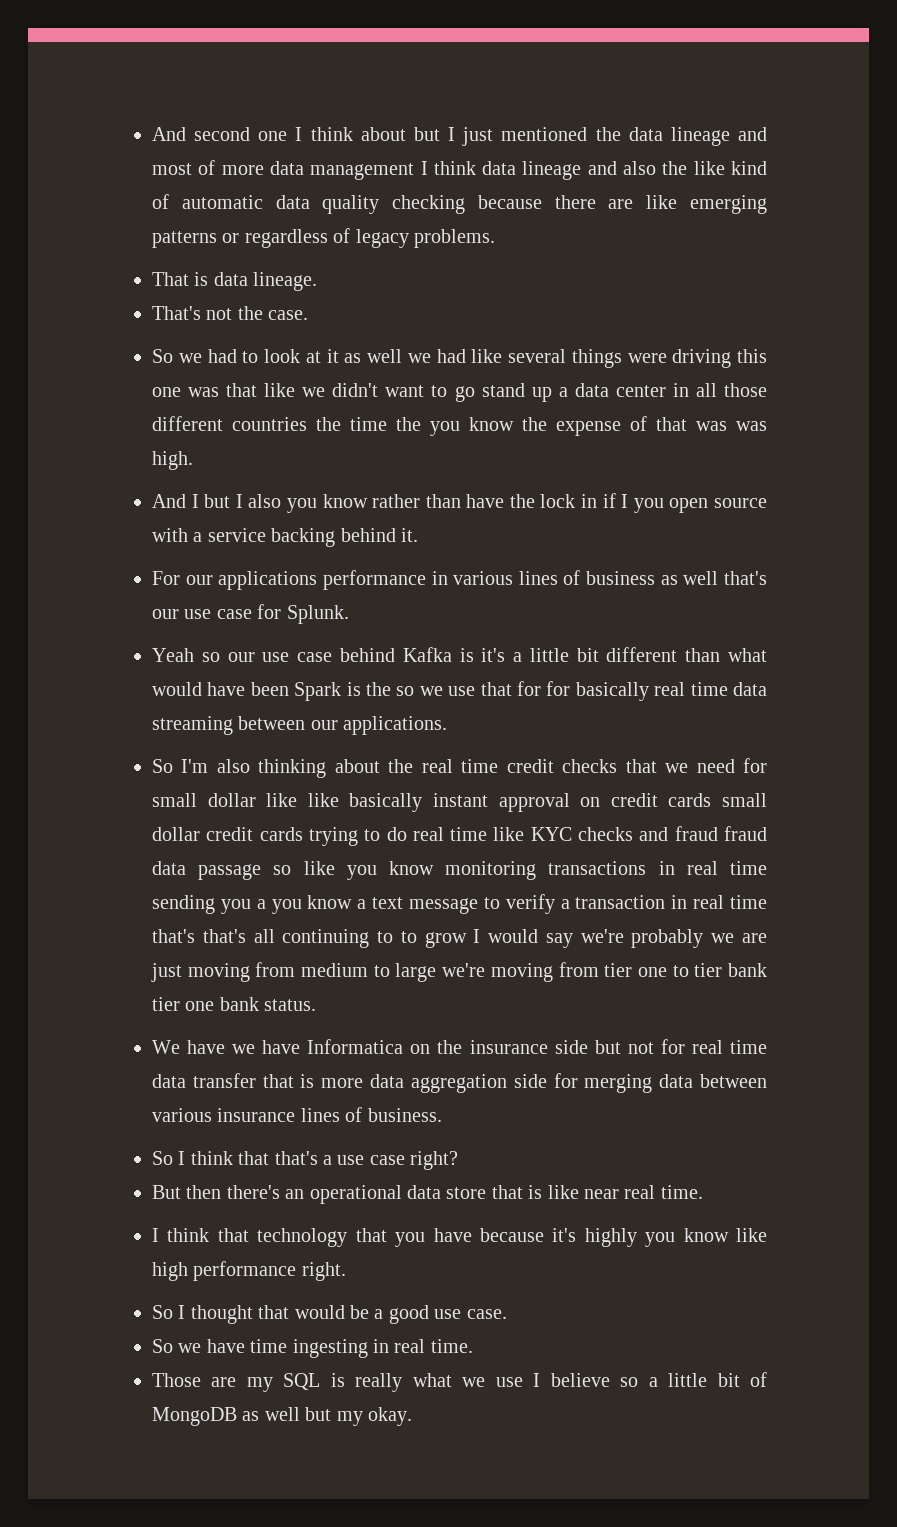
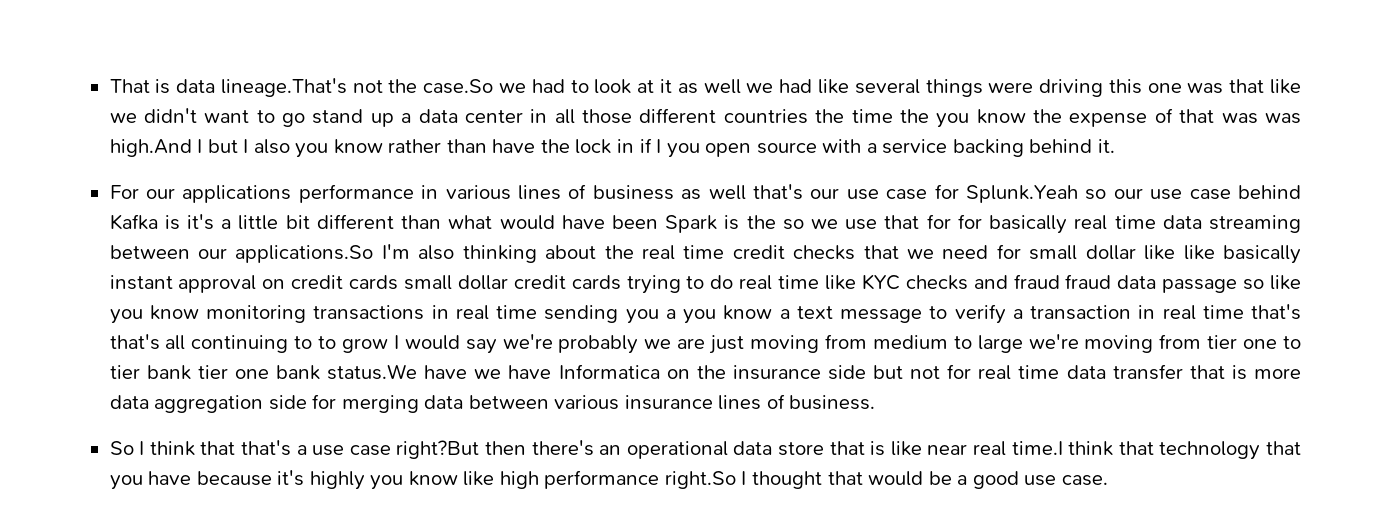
- And second one I think about but I just mentioned the data lineage and most of more data management I think data lineage and also the like kind of automatic data quality checking because there are like emerging patterns or regardless of legacy problems.
- That is data lineage.
- That's not the case.
- So we had to look at it as well we had like several things were driving this one was that like we didn't want to go stand up a data center in all those different countries the time the you know the expense of that was was high.
- And I but I also you know rather than have the lock in if I you open source with a service backing behind it.
+ That is data lineage.That's not the case.So we had to look at it as well we had like several things were driving this one was that like we didn't want to go stand up a data center in all those different countries the time the you know the expense of that was was high.And I but I also you know rather than have the lock in if I you open source with a service backing behind it.
- For our applications performance in various lines of business as well that's our use case for Splunk.
- Yeah so our use case behind Kafka is it's a little bit different than what would have been Spark is the so we use that for for basically real time data streaming between our applications.
- So I'm also thinking about the real time credit checks that we need for small dollar like like basically instant approval on credit cards small dollar credit cards trying to do real time like KYC checks and fraud fraud data passage so like you know monitoring transactions in real time sending you a you know a text message to verify a transaction in real time that's that's all continuing to to grow I would say we're probably we are just moving from medium to large we're moving from tier one to tier bank tier one bank status.
- We have we have Informatica on the insurance side but not for real time data transfer that is more data aggregation side for merging data between various insurance lines of business.
+ For our applications performance in various lines of business as well that's our use case for Splunk.Yeah so our use case behind Kafka is it's a little bit different than what would have been Spark is the so we use that for for basically real time data streaming between our applications.So I'm also thinking about the real time credit checks that we need for small dollar like like basically instant approval on credit cards small dollar credit cards trying to do real time like KYC checks and fraud fraud data passage so like you know monitoring transactions in real time sending you a you know a text message to verify a transaction in real time that's that's all continuing to to grow I would say we're probably we are just moving from medium to large we're moving from tier one to tier bank tier one bank status.We have we have Informatica on the insurance side but not for real time data transfer that is more data aggregation side for merging data between various insurance lines of business.
- So I think that that's a use case right?
- But then there's an operational data store that is like near real time.
- I think that technology that you have because it's highly you know like high performance right.
- So I thought that would be a good use case.
+ So I think that that's a use case right?But then there's an operational data store that is like near real time.I think that technology that you have because it's highly you know like high performance right.So I thought that would be a good use case.
- So we have time ingesting in real time.
- Those are my SQL is really what we use I believe so a little bit of MongoDB as well but my okay.

